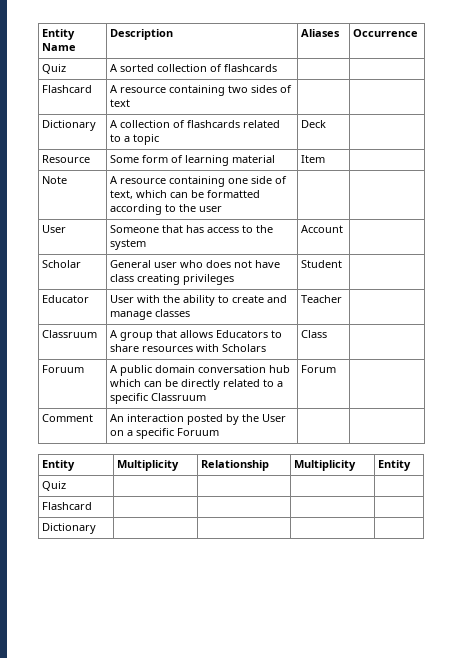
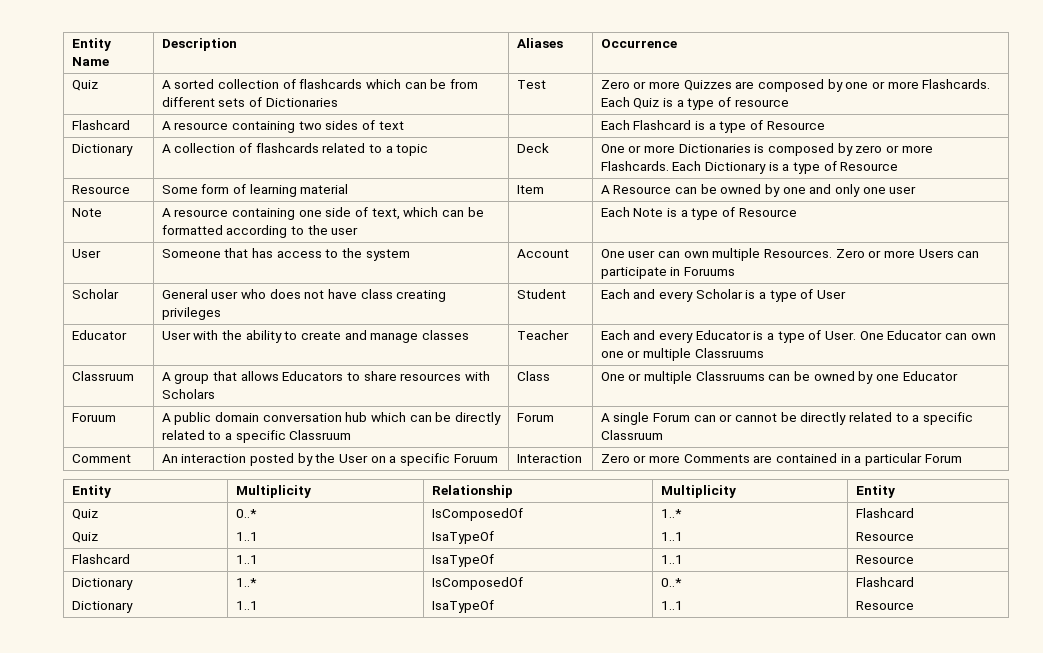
- Quiz | A sorted collection of flashcards | |
+ Quiz | A sorted collection of flashcards which can be from different sets of Dictionaries | Test | Zero or more Quizzes are composed by one or more Flashcards. Each Quiz is a type of resource
- Flashcard | A resource containing two sides of text | |
+ Flashcard | A resource containing two sides of text | | Each Flashcard is a type of Resource
- Dictionary | A collection of flashcards related to a topic | Deck |
+ Dictionary | A collection of flashcards related to a topic | Deck | One or more Dictionaries is composed by zero or more Flashcards. Each Dictionary is a type of Resource
- Resource | Some form of learning material | Item |
+ Resource | Some form of learning material | Item | A Resource can be owned by one and only one user
- Note | A resource containing one side of text, which can be formatted according to the user | |
+ Note | A resource containing one side of text, which can be formatted according to the user | | Each Note is a type of Resource
- User | Someone that has access to the system | Account |
+ User | Someone that has access to the system | Account | One user can own multiple Resources. Zero or more Users can participate in Foruums
- Scholar | General user who does not have class creating privileges | Student |
+ Scholar | General user who does not have class creating privileges | Student | Each and every Scholar is a type of User
- Educator | User with the ability to create and manage classes | Teacher |
+ Educator | User with the ability to create and manage classes | Teacher | Each and every Educator is a type of User. One Educator can own one or multiple Classruums
- Classruum | A group that allows Educators to share resources with Scholars | Class |
+ Classruum | A group that allows Educators to share resources with Scholars | Class | One or multiple Classruums can be owned by one Educator
- Foruum | A public domain conversation hub which can be directly related to a specific Classruum | Forum |
+ Foruum | A public domain conversation hub which can be directly related to a specific Classruum | Forum | A single Forum can or cannot be directly related to a specific Classruum
- Comment | An interaction posted by the User on a specific Foruum | |
+ Comment | An interaction posted by the User on a specific Foruum | Interaction | Zero or more Comments are contained in a particular Forum
  Entity | Multiplicity | Relationship | Multiplicity | Entity
- Quiz | | | |
- Flashcard | | | |
- Dictionary | | | |
+ Quiz
+ Quiz | 0..*
+ 1..1 | IsComposedOf
+ IsaTypeOf | 1..*
+ 1..1 | Flashcard
+ Resource
+ Flashcard | 1..1 | IsaTypeOf | 1..1 | Resource
+ Dictionary
+ Dictionary | 1..*
+ 1..1 | IsComposedOf
+ IsaTypeOf | 0..*
+ 1..1 | Flashcard
+ Resource

